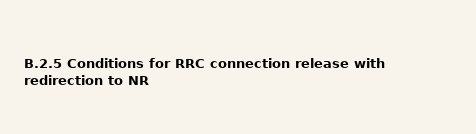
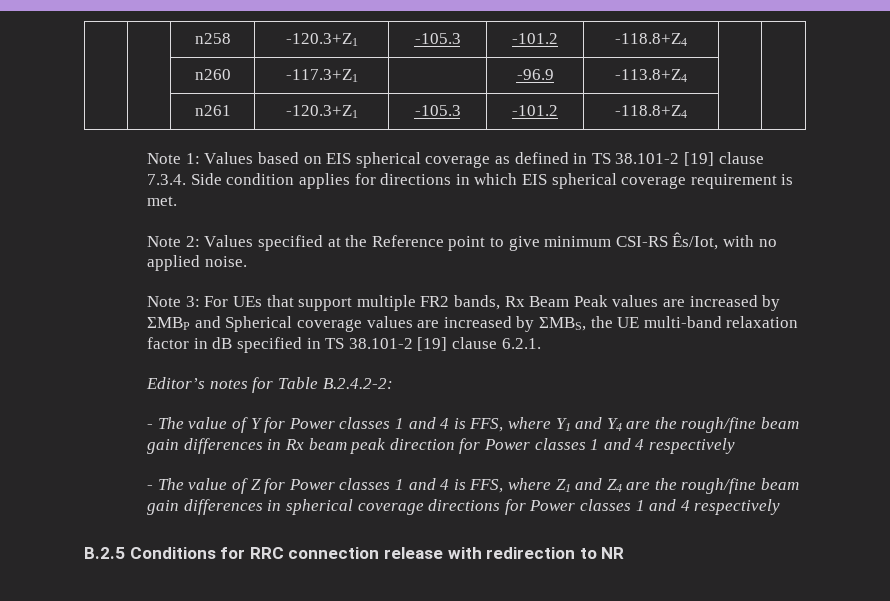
+ | | n258 | -120.3+Z1 | -105.3 | -101.2 | -118.8+Z4 | |
+ | | n260 | -117.3+Z1 | | -96.9 | -113.8+Z4 | |
+ | | n261 | -120.3+Z1 | -105.3 | -101.2 | -118.8+Z4 | |
+ Note 1: Values based on EIS spherical coverage as defined in TS 38.101-2 [19] clause 7.3.4. Side condition applies for directions in which EIS spherical coverage requirement is met.
+ Note 2: Values specified at the Reference point to give minimum CSI-RS Ês/Iot, with no applied noise.
+ Note 3: For UEs that support multiple FR2 bands, Rx Beam Peak values are increased by ΣMBP and Spherical coverage values are increased by ΣMBS, the UE multi-band relaxation factor in dB specified in TS 38.101-2 [19] clause 6.2.1.
+ Editor’s notes for Table B.2.4.2-2:
+ - The value of Y for Power classes 1 and 4 is FFS, where Y1 and Y4 are the rough/fine beam gain differences in Rx beam peak direction for Power classes 1 and 4 respectively
+ - The value of Z for Power classes 1 and 4 is FFS, where Z1 and Z4 are the rough/fine beam gain differences in spherical coverage directions for Power classes 1 and 4 respectively

